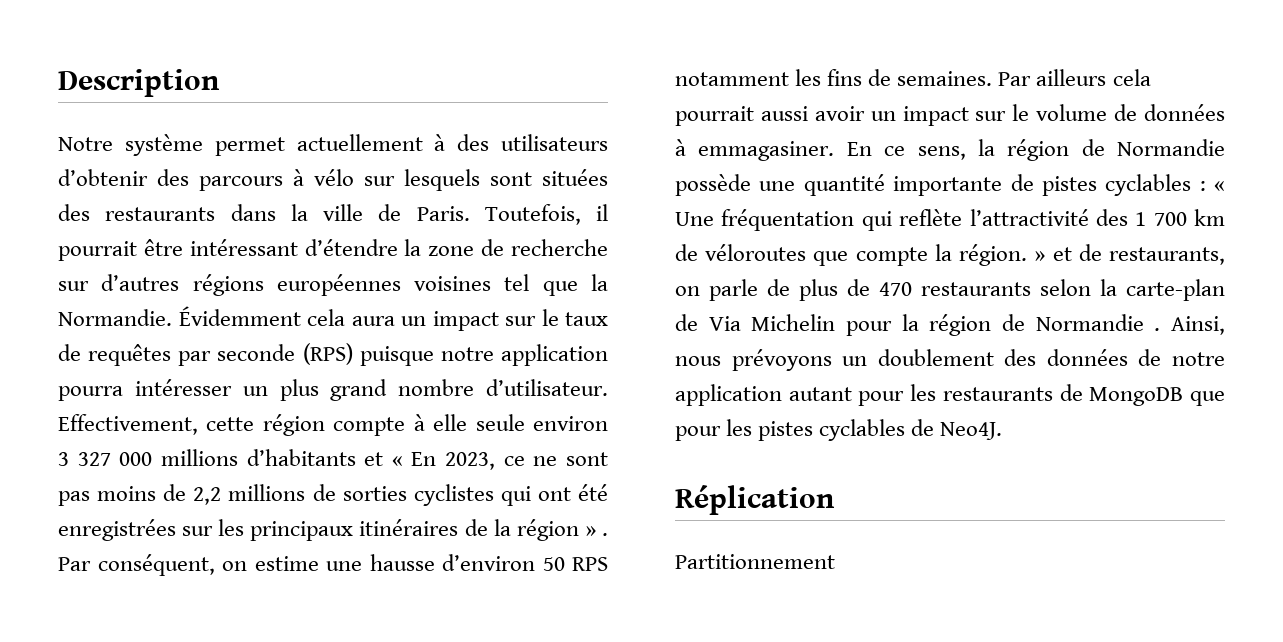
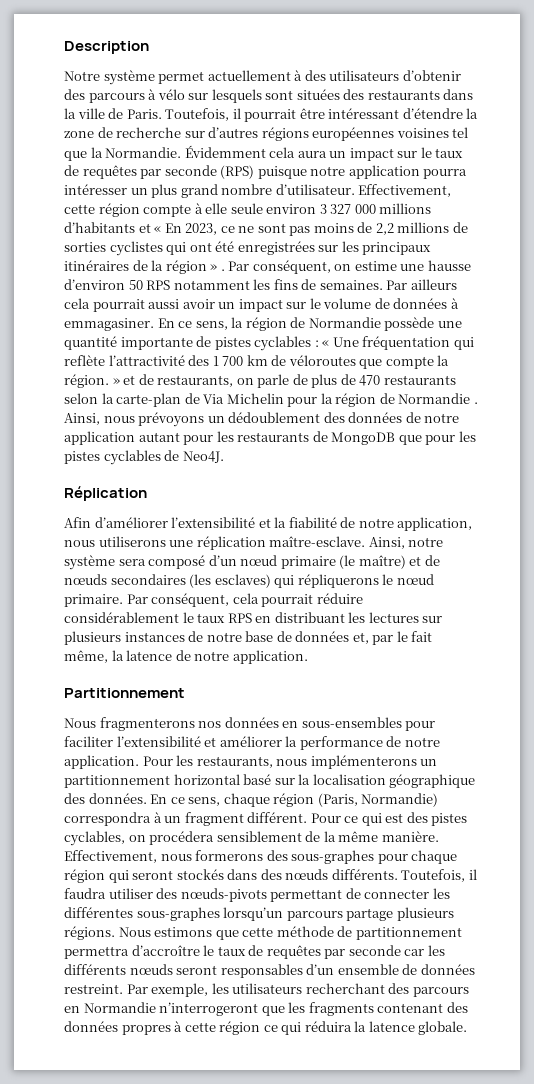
- Ainsi, nous prévoyons un doublement des données de notre application autant pour les restaurants de MongoDB que pour les pistes cyclables de Neo4J.
+ Ainsi, nous prévoyons un dédoublement des données de notre application autant pour les restaurants de MongoDB que pour les pistes cyclables de Neo4J.
+ Afin d’améliorer l’extensibilité et la fiabilité de notre application, nous utiliserons une réplication maître-esclave. Ainsi, notre système sera composé d’un nœud primaire (le maître) et de nœuds secondaires (les esclaves) qui répliquerons le nœud primaire. Par conséquent, cela pourrait réduire considérablement le taux RPS en distribuant les lectures sur plusieurs instances de notre base de données et, par le fait même, la latence de notre application.
  Partitionnement
+ Nous fragmenterons nos données en sous-ensembles pour faciliter l’extensibilité et améliorer la performance de notre application. Pour les restaurants, nous implémenterons un partitionnement horizontal basé sur la localisation géographique des données. En ce sens, chaque région (Paris, Normandie) correspondra à un fragment différent. Pour ce qui est des pistes cyclables, on procédera sensiblement de la même manière. Effectivement, nous formerons des sous-graphes pour chaque région qui seront stockés dans des nœuds différents. Toutefois, il faudra utiliser des nœuds-pivots permettant de connecter les différentes sous-graphes lorsqu’un parcours partage plusieurs régions. Nous estimons que cette méthode de partitionnement permettra d’accroître le taux de requêtes par seconde car les différents nœuds seront responsables d’un ensemble de données restreint. Par exemple, les utilisateurs recherchant des parcours en Normandie n’interrogeront que les fragments contenant des données propres à cette région ce qui réduira la latence globale.

